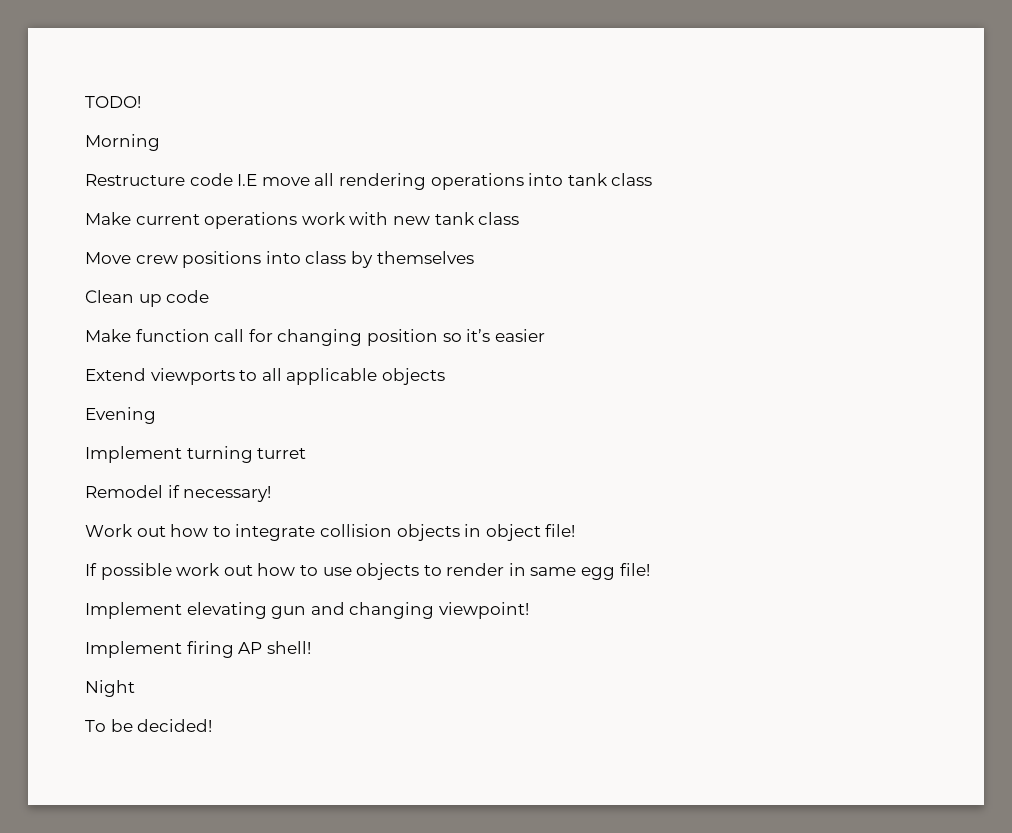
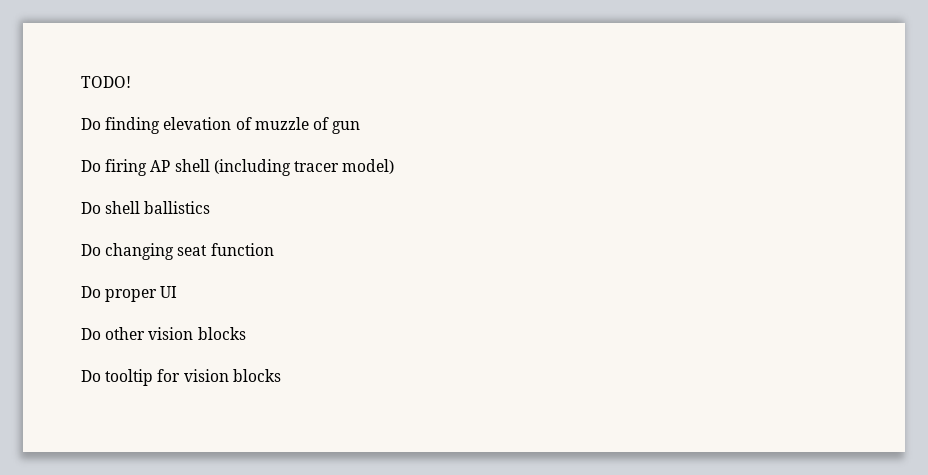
- Morning
- Restructure code I.E move all rendering operations into tank class
- Make current operations work with new tank class
- Move crew positions into class by themselves
- Clean up code
- Make function call for changing position so it’s easier
- Extend viewports to all applicable objects
- Evening
- Implement turning turret
- Remodel if necessary!
- Work out how to integrate collision objects in object file!
- If possible work out how to use objects to render in same egg file!
- Implement elevating gun and changing viewpoint!
- Implement firing AP shell!
- Night
- To be decided!
+ Do finding elevation of muzzle of gun
+ Do firing AP shell (including tracer model)
+ Do shell ballistics
+ Do changing seat function
+ Do proper UI
+ Do other vision blocks
+ Do tooltip for vision blocks

